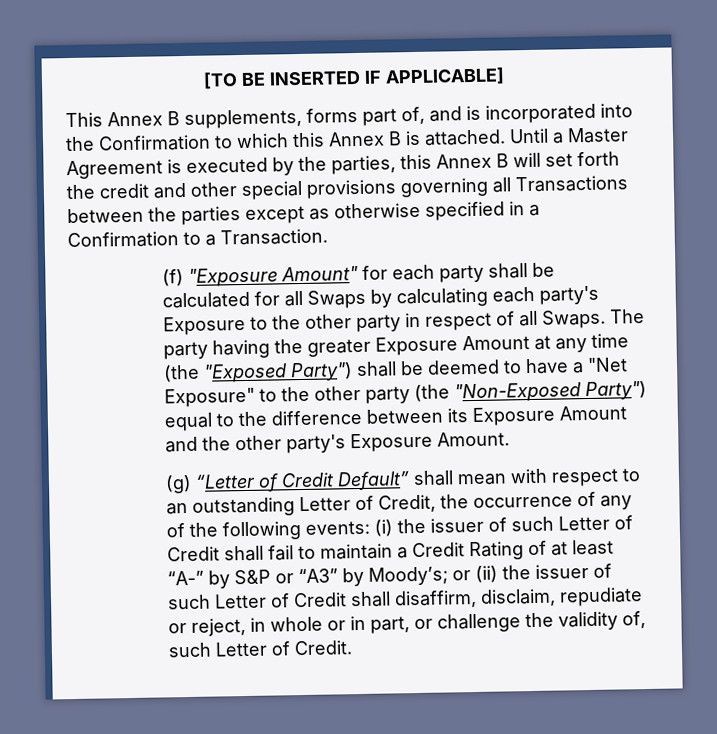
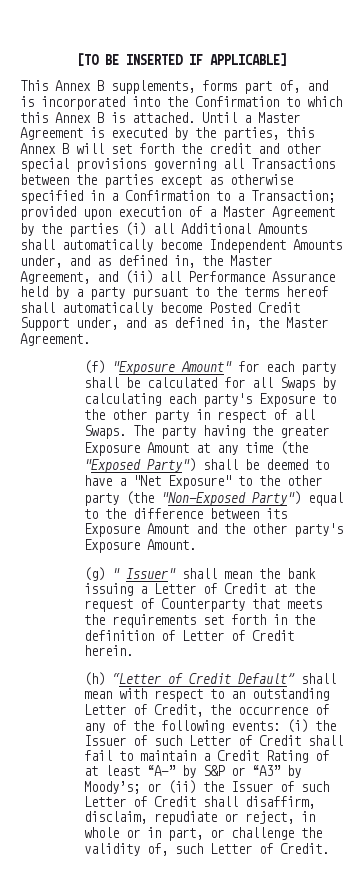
- Until a Master Agreement is executed by the parties, this Annex B will set forth the credit and other special provisions governing all Transactions between the parties except as otherwise specified in a Confirmation to a Transaction.
+ Until a Master Agreement is executed by the parties, this Annex B will set forth the credit and other special provisions governing all Transactions between the parties except as otherwise specified in a Confirmation to a Transaction; provided upon execution of a Master Agreement by the parties (i) all Additional Amounts shall automatically become Independent Amounts under, and as defined in, the Master Agreement, and (ii) all Performance Assurance held by a party pursuant to the terms hereof shall automatically become Posted Credit Support under, and as defined in, the Master Agreement.
- (g) “Letter of Credit Default” shall mean with respect to an outstanding Letter of Credit, the occurrence of any of the following events:
+ (g) " Issuer" shall mean the bank issuing a Letter of Credit at the request of Counterparty that meets the requirements set forth in the definition of Letter of Credit herein.
+ (h) “Letter of Credit Default” shall mean with respect to an outstanding Letter of Credit, the occurrence of any of the following events:
- (i) the issuer of such Letter of Credit shall fail to maintain a Credit Rating of at least “A-” by S&P or “A3” by Moody’s;
+ (i) the Issuer of such Letter of Credit shall fail to maintain a Credit Rating of at least “A-” by S&P or “A3” by Moody’s;
- or (ii) the issuer of such Letter of Credit shall disaffirm, disclaim, repudiate or reject, in whole or in part, or challenge the validity of, such Letter of Credit.
+ or (ii) the Issuer of such Letter of Credit shall disaffirm, disclaim, repudiate or reject, in whole or in part, or challenge the validity of, such Letter of Credit.

